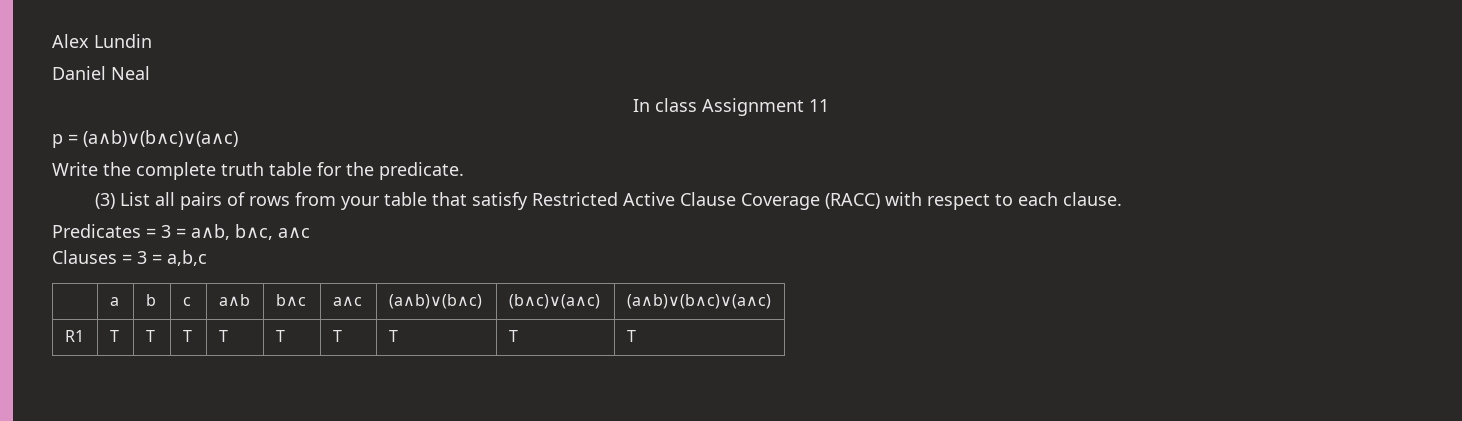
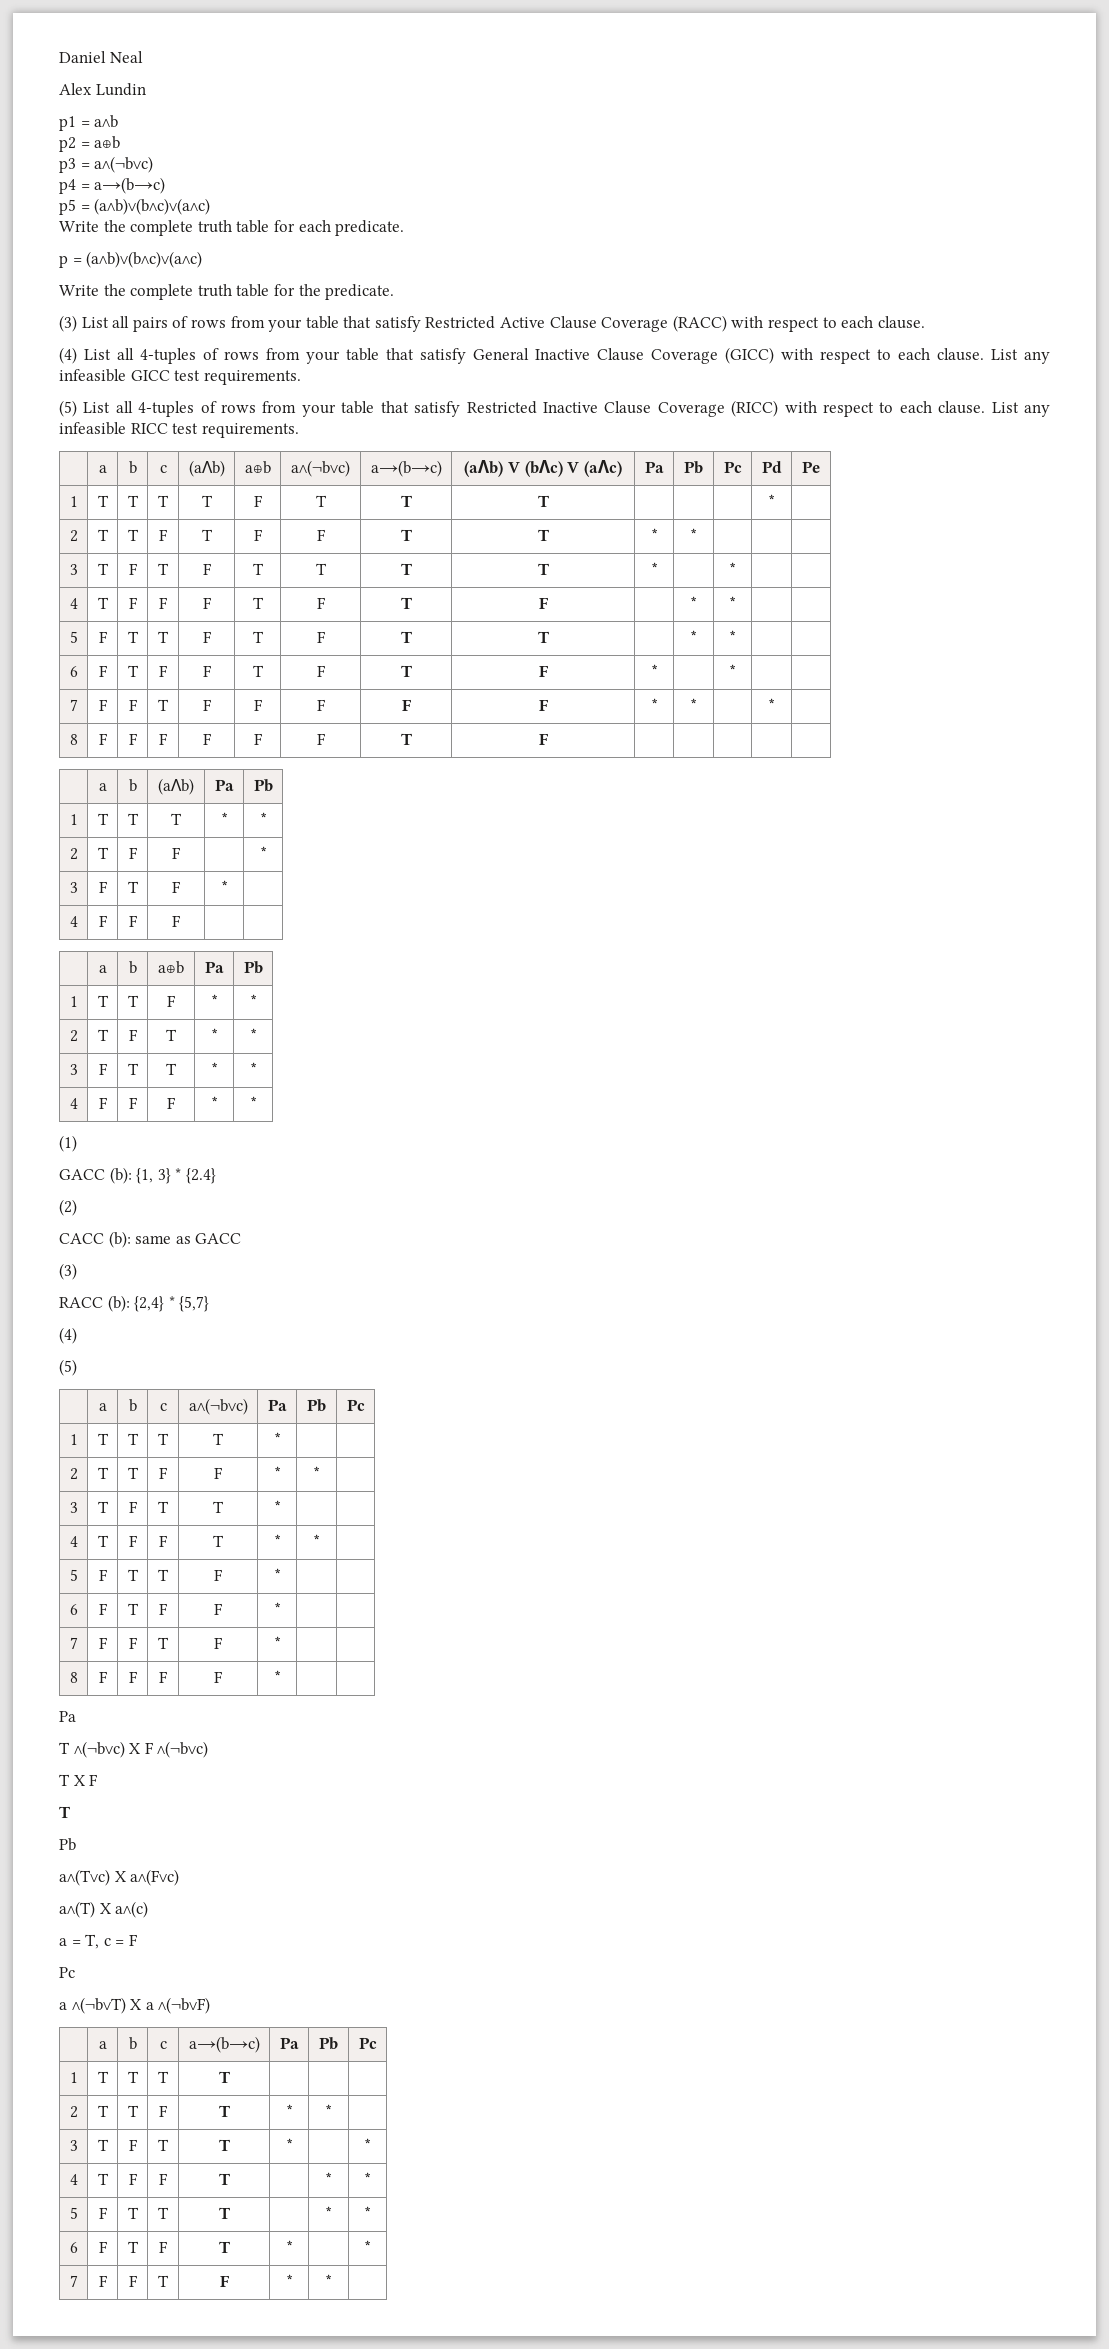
+ Daniel Neal
- Daniel Neal
- In class Assignment 11
+ p1 = a∧b
+ p2 = a⊕b
+ p3 = a∧(¬b∨c)
+ p4 = a→(b→c)
+ p5 = (a∧b)∨(b∧c)∨(a∧c)
+ Write the complete truth table for each predicate.
- Predicates = 3 = a∧b, b∧c, a∧c
- Clauses = 3 = a,b,c
- | a | b | c | a∧b | b∧c | a∧c | (a∧b)∨(b∧c) | (b∧c)∨(a∧c) | (a∧b)∨(b∧c)∨(a∧c)
- R1 | T | T | T | T | T | T | T | T | T
+ (4) List all 4-tuples of rows from your table that satisfy General Inactive Clause Coverage (GICC) with respect to each clause. List any infeasible GICC test requirements.
+ (5) List all 4-tuples of rows from your table that satisfy Restricted Inactive Clause Coverage (RICC) with respect to each clause. List any infeasible RICC test requirements.
+ | a | b | c | (aɅb) | a⊕b | a∧(¬b∨c) | a→(b→c) | (aɅb) V (bɅc) V (aɅc) | Pa | Pb | Pc | Pd | Pe
+ 1 | T | T | T | T | F | T | T | T | | | | * |
+ 2 | T | T | F | T | F | F | T | T | * | * | | |
+ 3 | T | F | T | F | T | T | T | T | * | | * | |
+ 4 | T | F | F | F | T | F | T | F | | * | * | |
+ 5 | F | T | T | F | T | F | T | T | | * | * | |
+ 6 | F | T | F | F | T | F | T | F | * | | * | |
+ 7 | F | F | T | F | F | F | F | F | * | * | | * |
+ 8 | F | F | F | F | F | F | T | F | | | | |
+ | a | b | (aɅb) | Pa | Pb
+ 1 | T | T | T | * | *
+ 2 | T | F | F | | *
+ 3 | F | T | F | * |
+ 4 | F | F | F | |
+ | a | b | a⊕b | Pa | Pb
+ 1 | T | T | F | * | *
+ 2 | T | F | T | * | *
+ 3 | F | T | T | * | *
+ 4 | F | F | F | * | *
+ (1)
+ GACC (b): {1, 3} * {2.4}
+ (2)
+ CACC (b): same as GACC
+ (3)
+ RACC (b): {2,4} * {5,7}
+ (4)
+ (5)
+ | a | b | c | a∧(¬b∨c) | Pa | Pb | Pc
+ 1 | T | T | T | T | * | |
+ 2 | T | T | F | F | * | * |
+ 3 | T | F | T | T | * | |
+ 4 | T | F | F | T | * | * |
+ 5 | F | T | T | F | * | |
+ 6 | F | T | F | F | * | |
+ 7 | F | F | T | F | * | |
+ 8 | F | F | F | F | * | |
+ Pa
+ T ∧(¬b∨c) X F ∧(¬b∨c)
+ T X F
+ T
+ Pb
+ a∧(T∨c) X a∧(F∨c)
+ a∧(T) X a∧(c)
+ a = T, c = F
+ Pc
+ a ∧(¬b∨T) X a ∧(¬b∨F)
+ | a | b | c | a→(b→c) | Pa | Pb | Pc
+ 1 | T | T | T | T | | |
+ 2 | T | T | F | T | * | * |
+ 3 | T | F | T | T | * | | *
+ 4 | T | F | F | T | | * | *
+ 5 | F | T | T | T | | * | *
+ 6 | F | T | F | T | * | | *
+ 7 | F | F | T | F | * | * |

